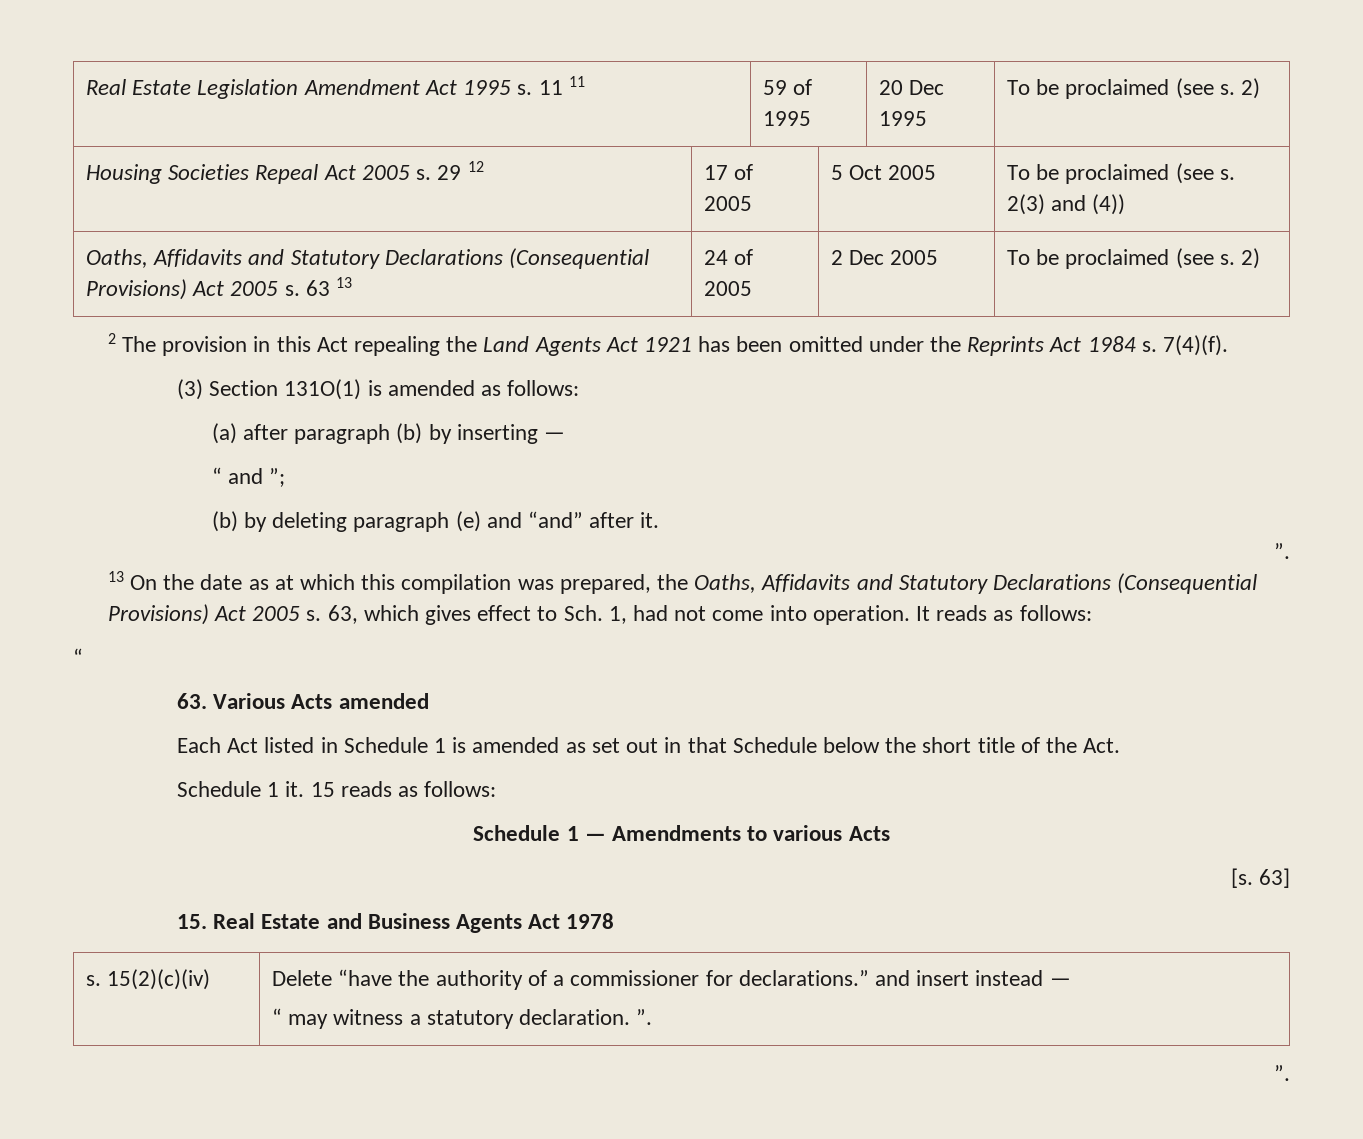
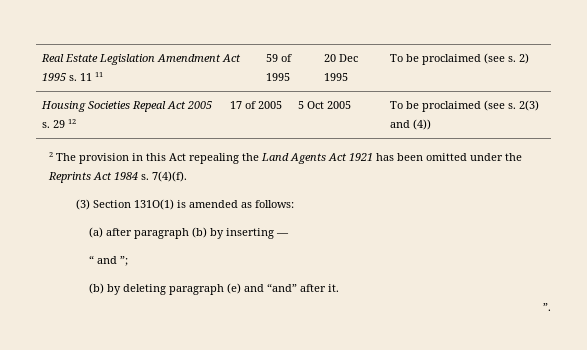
- Oaths, Affidavits and Statutory Declarations (Consequential Provisions) Act 2005 s. 63 13 | 24 of 2005 | 2 Dec 2005 | To be proclaimed (see s. 2)
- 13 On the date as at which this compilation was prepared, the Oaths, Affidavits and Statutory Declarations (Consequential Provisions) Act 2005 s. 63, which gives effect to Sch. 1, had not come into operation. It reads as follows:
- “
- 63. Various Acts amended
- Each Act listed in Schedule 1 is amended as set out in that Schedule below the short title of the Act.
- Schedule 1 it. 15 reads as follows:
- Schedule 1 — Amendments to various Acts
- [s. 63]
- 15. Real Estate and Business Agents Act 1978
- s. 15(2)(c)(iv) | Delete “have the authority of a commissioner for declarations.” and insert instead —
- “ may witness a statutory declaration. ”.
- ”.

